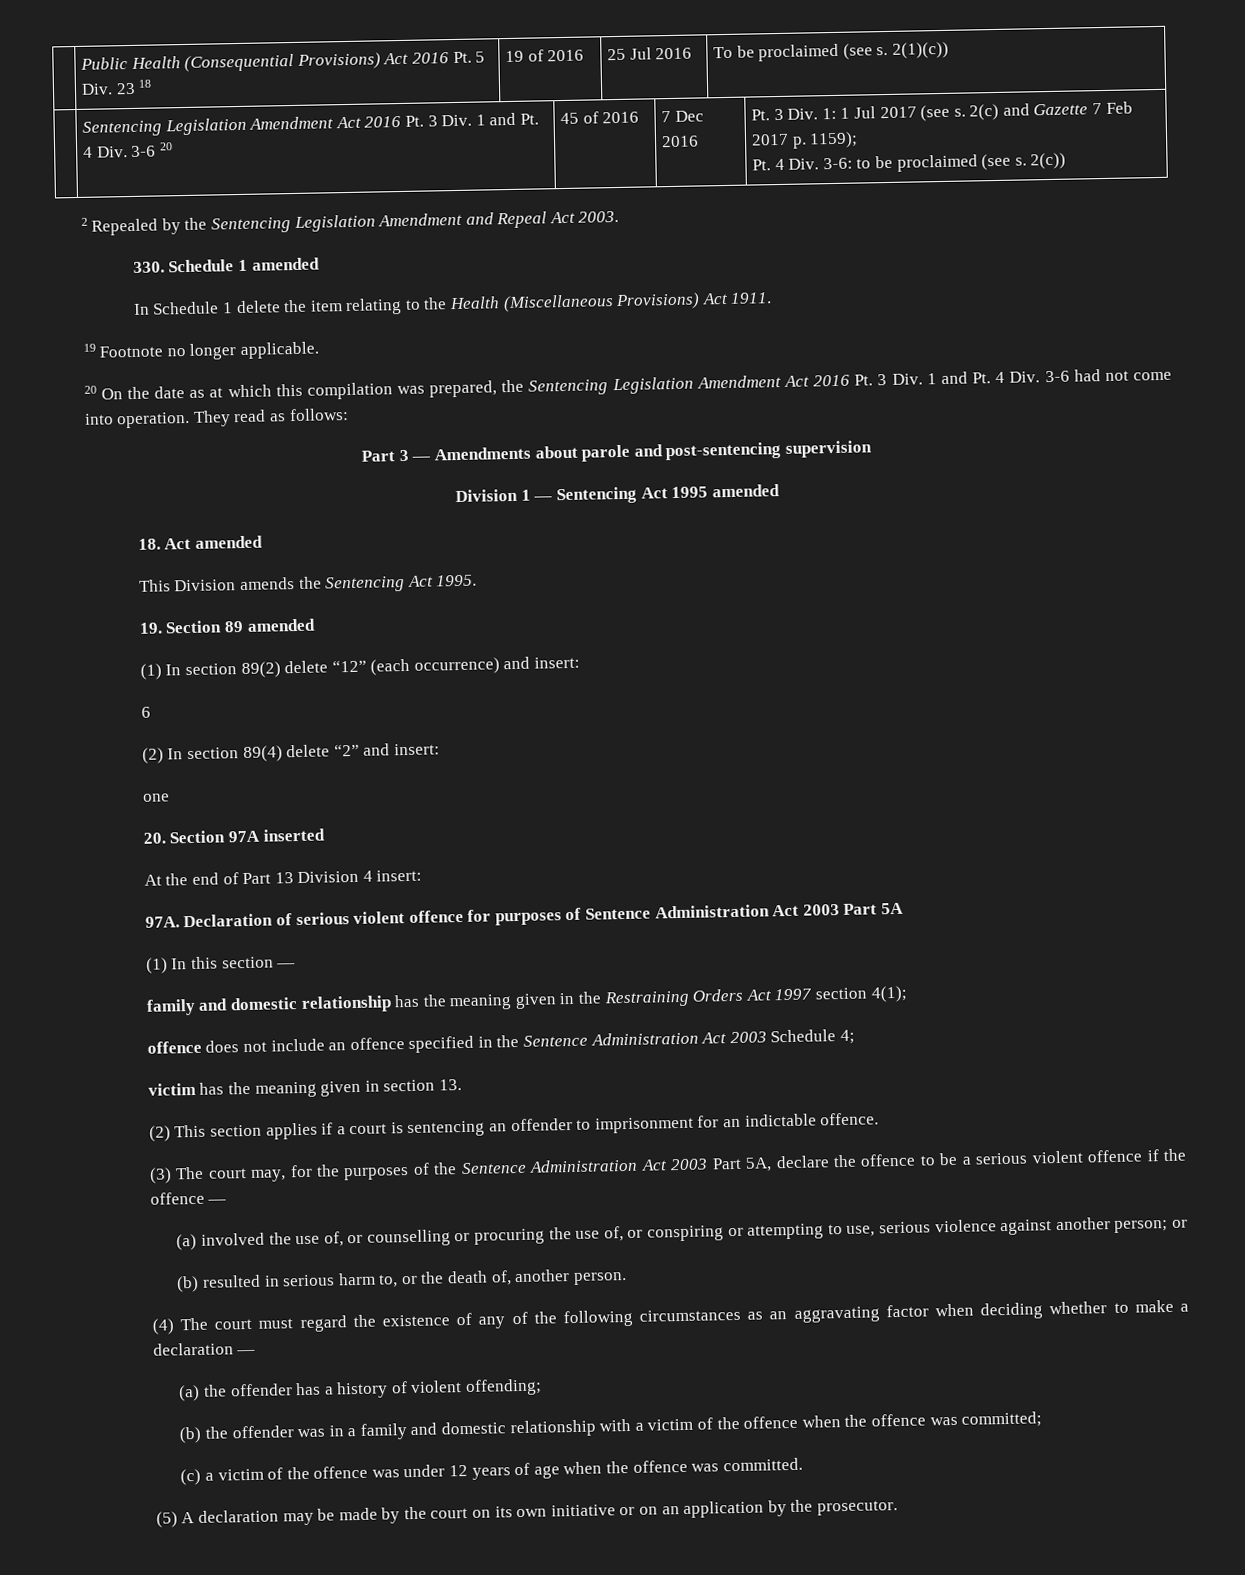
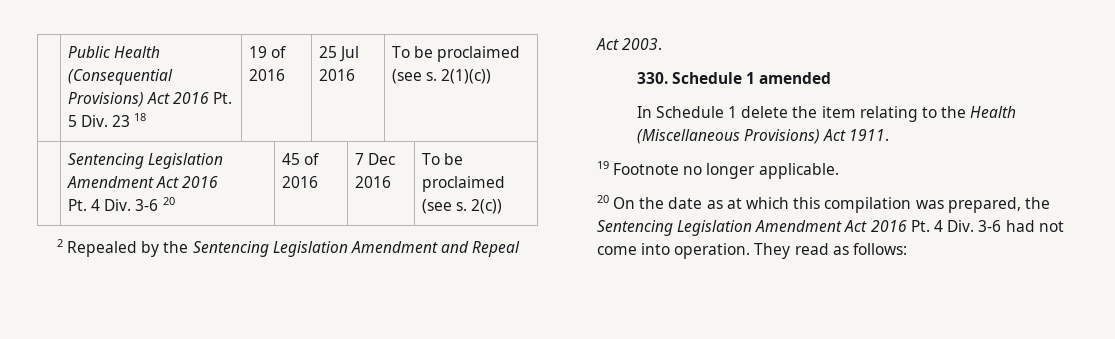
  | Public Health (Consequential Provisions) Act 2016 Pt. 5 Div. 23 18 | 19 of 2016 | 25 Jul 2016 | To be proclaimed (see s. 2(1)(c))
- | Sentencing Legislation Amendment Act 2016 Pt. 3 Div. 1 and Pt. 4 Div. 3-6 20
+ | Sentencing Legislation Amendment Act 2016
+ Pt. 4 Div. 3-6 20
- 7 Dec 2016 | Pt. 3 Div. 1: 1 Jul 2017 (see s. 2(c) and Gazette 7 Feb 2017 p. 1159);
- Pt. 4 Div. 3-6: to be proclaimed (see s.
+ 7 Dec 2016 | To be proclaimed (see s.
- 20 On the date as at which this compilation was prepared, the Sentencing Legislation Amendment Act 2016 Pt. 3 Div. 1 and Pt. 4 Div. 3-6 had not come into operation.
+ 20 On the date as at which this compilation was prepared, the Sentencing Legislation Amendment Act 2016 Pt. 4 Div. 3-6 had not come into operation.
- Part 3 — Amendments about parole and post-sentencing supervision
- Division 1 — Sentencing Act 1995 amended
- 18. Act amended
- This Division amends the Sentencing Act 1995.
- 19. Section 89 amended
- (1) In section 89(2) delete “12” (each occurrence) and insert:
- 6
- (2) In section 89(4) delete “2” and insert:
- one
- 20. Section 97A inserted
- At the end of Part 13 Division 4 insert:
- 97A. Declaration of serious violent offence for purposes of Sentence Administration Act 2003 Part 5A
- (1) In this section —
- family and domestic relationship has the meaning given in the Restraining Orders Act 1997 section 4(1);
- offence does not include an offence specified in the Sentence Administration Act 2003 Schedule 4;
- victim has the meaning given in section 13.
- (2) This section applies if a court is sentencing an offender to imprisonment for an indictable offence.
- (3) The court may, for the purposes of the Sentence Administration Act 2003 Part 5A, declare the offence to be a serious violent offence if the offence —
- (a) involved the use of, or counselling or procuring the use of, or conspiring or attempting to use, serious violence against another person; or
- (b) resulted in serious harm to, or the death of, another person.
- (4) The court must regard the existence of any of the following circumstances as an aggravating factor when deciding whether to make a declaration —
- (a) the offender has a history of violent offending;
- (b) the offender was in a family and domestic relationship with a victim of the offence when the offence was committed;
- (c) a victim of the offence was under 12 years of age when the offence was committed.
- (5) A declaration may be made by the court on its own initiative or on an application by the prosecutor.

